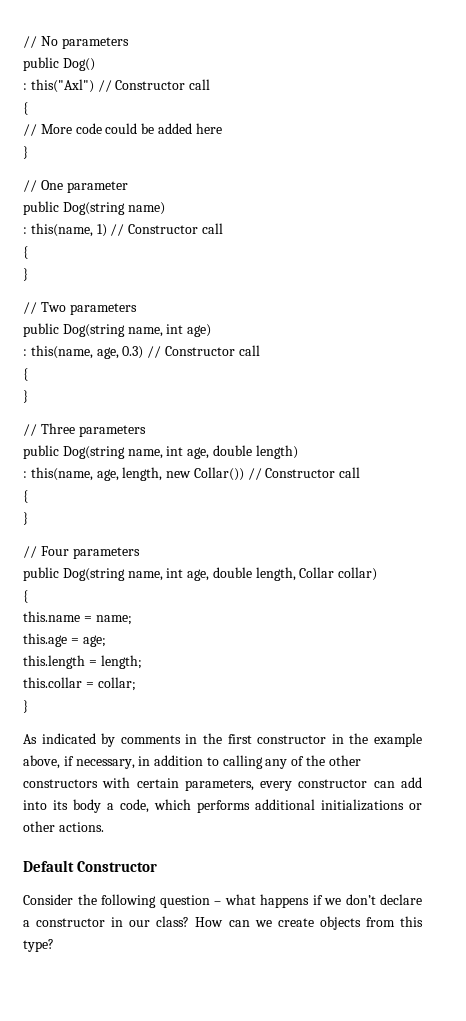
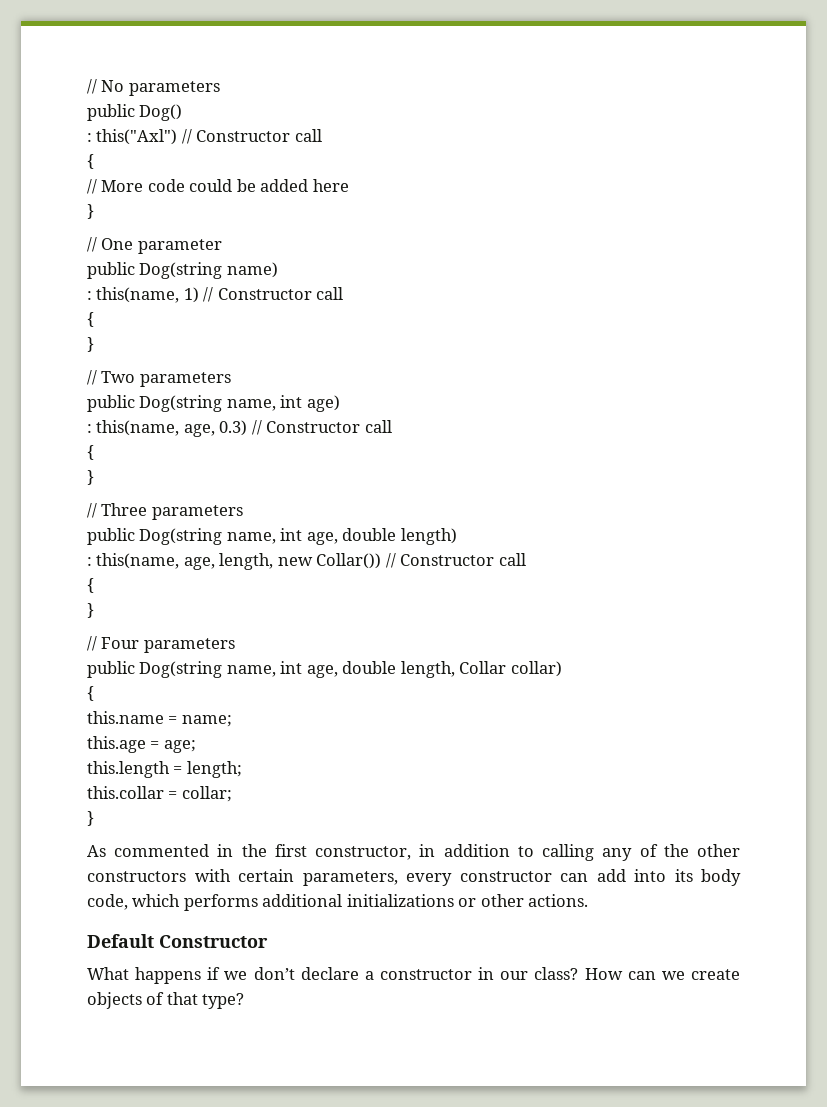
- As indicated by comments in the first constructor in the example above, if necessary, in addition to calling any of the other constructors with certain parameters, every constructor can add into its body a code, which performs additional initializations or other actions.
+ As commented in the first constructor, in addition to calling any of the other constructors with certain parameters, every constructor can add into its body code, which performs additional initializations or other actions.
- Consider the following question – what happens if we don’t declare a constructor in our class?
+ What happens if we don’t declare a constructor in our class?
- How can we create objects from this type?
+ How can we create objects of that type?

